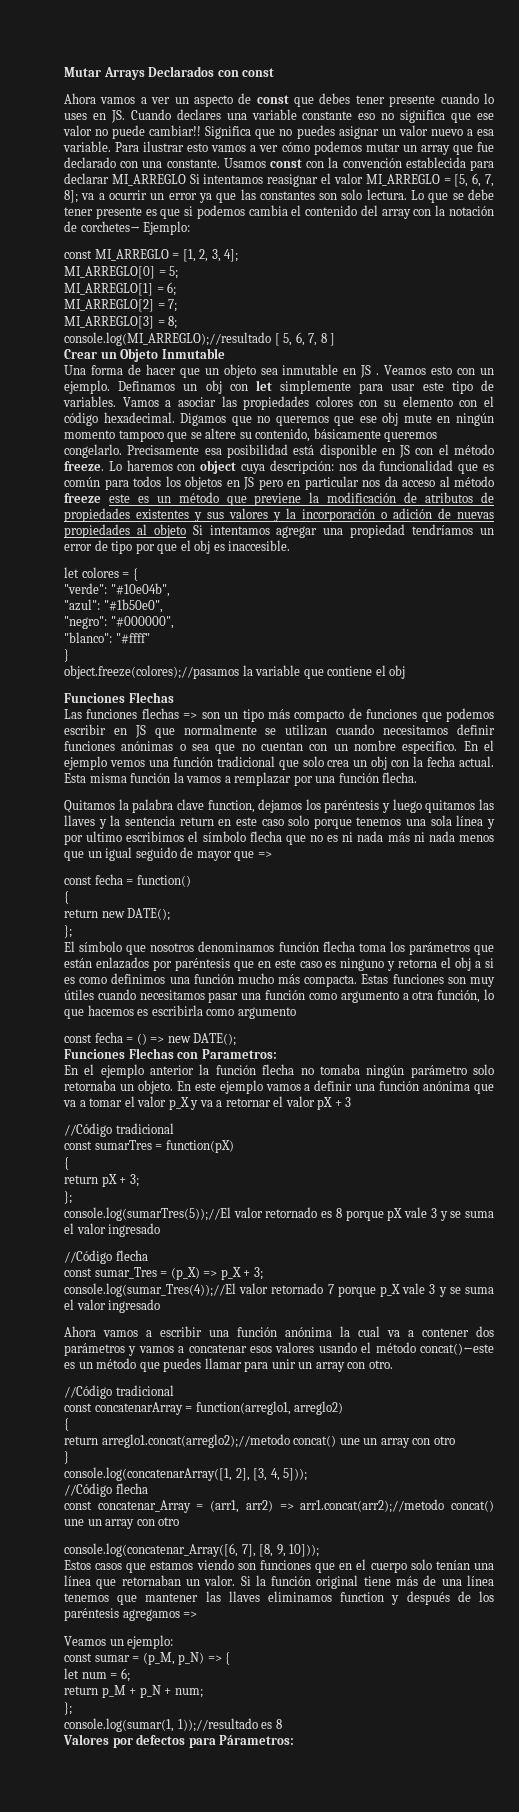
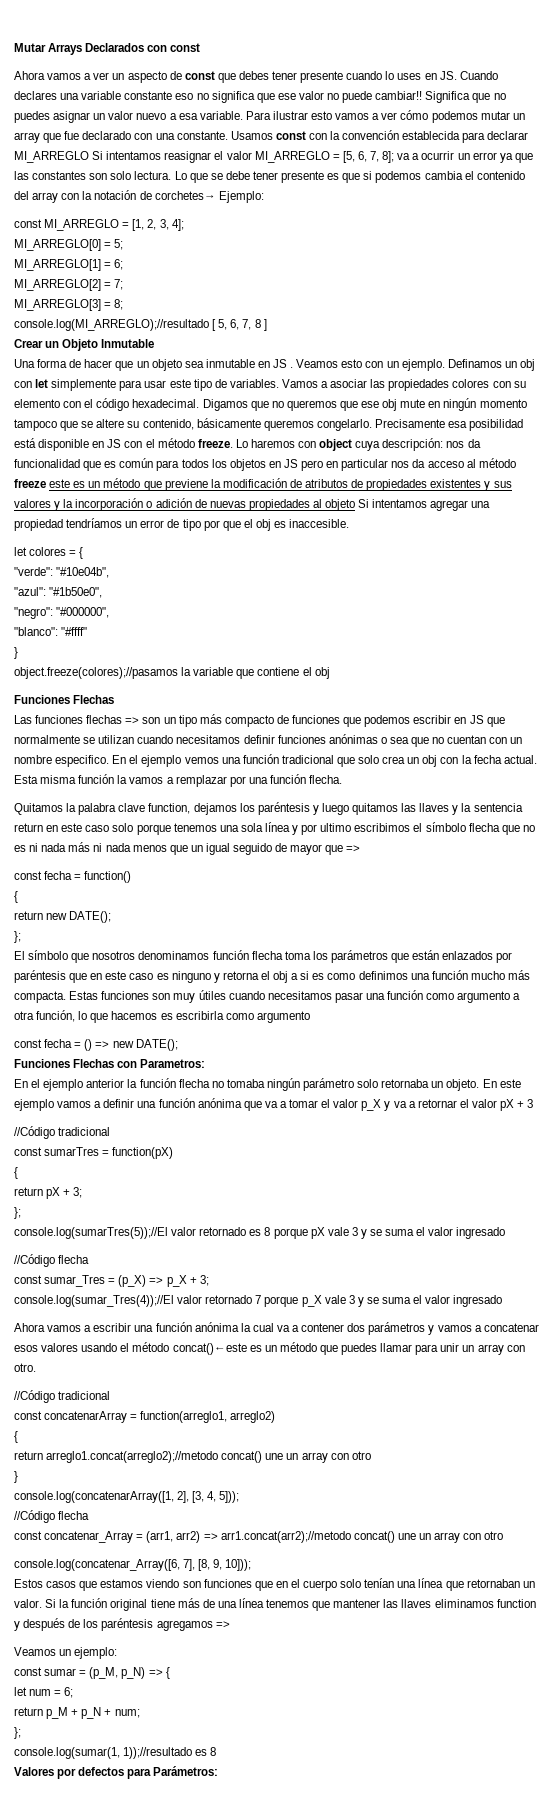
- Valores por defectos para Párametros:
+ Valores por defectos para Parámetros:

